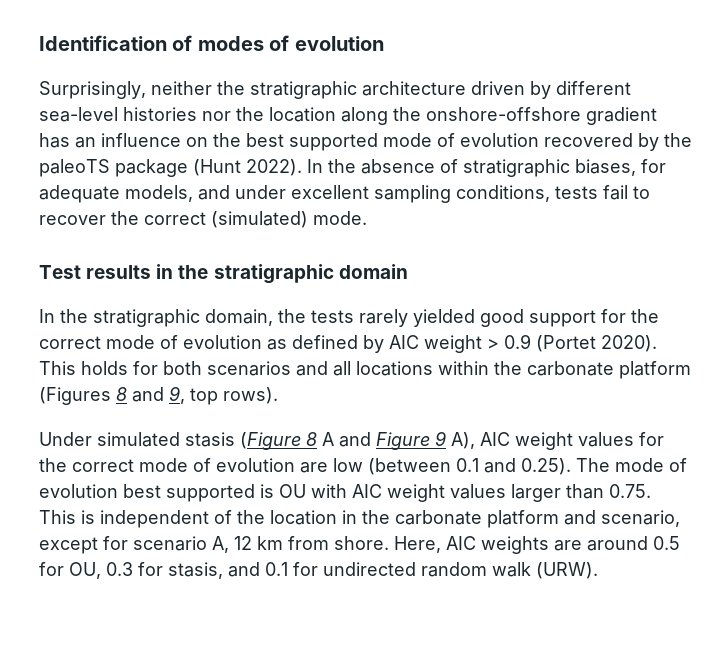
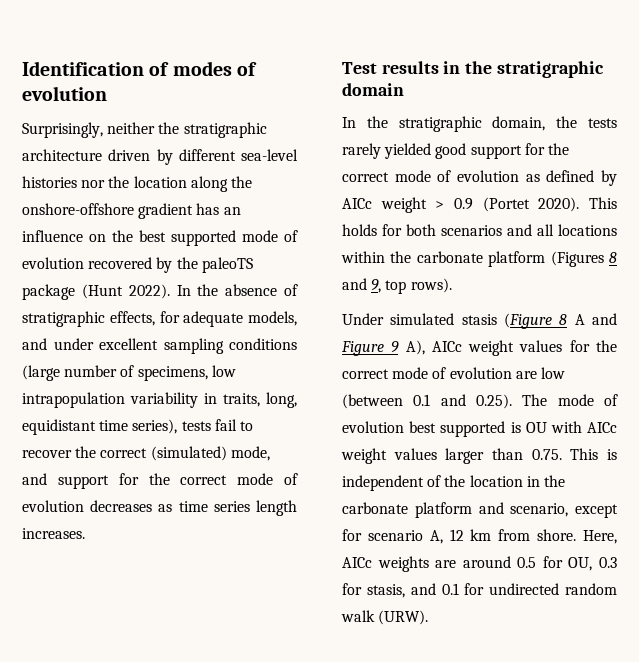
- In the absence of stratigraphic biases, for adequate models, and under excellent sampling conditions, tests fail to recover the correct (simulated) mode.
+ In the absence of stratigraphic effects, for adequate models, and under excellent sampling conditions (large number of specimens, low intrapopulation variability in traits, long, equidistant time series), tests fail to recover the correct (simulated) mode, and support for the correct mode of evolution decreases as time series length increases.
- In the stratigraphic domain, the tests rarely yielded good support for the correct mode of evolution as defined by AIC weight > 0.9 (Portet 2020).
+ In the stratigraphic domain, the tests rarely yielded good support for the correct mode of evolution as defined by AICc weight > 0.9 (Portet 2020).
- Under simulated stasis (Figure 8 A and Figure 9 A), AIC weight values for the correct mode of evolution are low (between 0.1 and 0.25). The mode of evolution best supported is OU with AIC weight values larger than 0.75. This is independent of the location in the carbonate platform and scenario, except for scenario A, 12 km from shore.
+ Under simulated stasis (Figure 8 A and Figure 9 A), AICc weight values for the correct mode of evolution are low (between 0.1 and 0.25). The mode of evolution best supported is OU with AICc weight values larger than 0.75. This is independent of the location in the carbonate platform and scenario, except for scenario A, 12 km from shore.
- Here, AIC weights are around 0.5 for OU, 0.3 for stasis, and 0.1 for undirected random walk (URW).
+ Here, AICc weights are around 0.5 for OU, 0.3 for stasis, and 0.1 for undirected random walk (URW).

